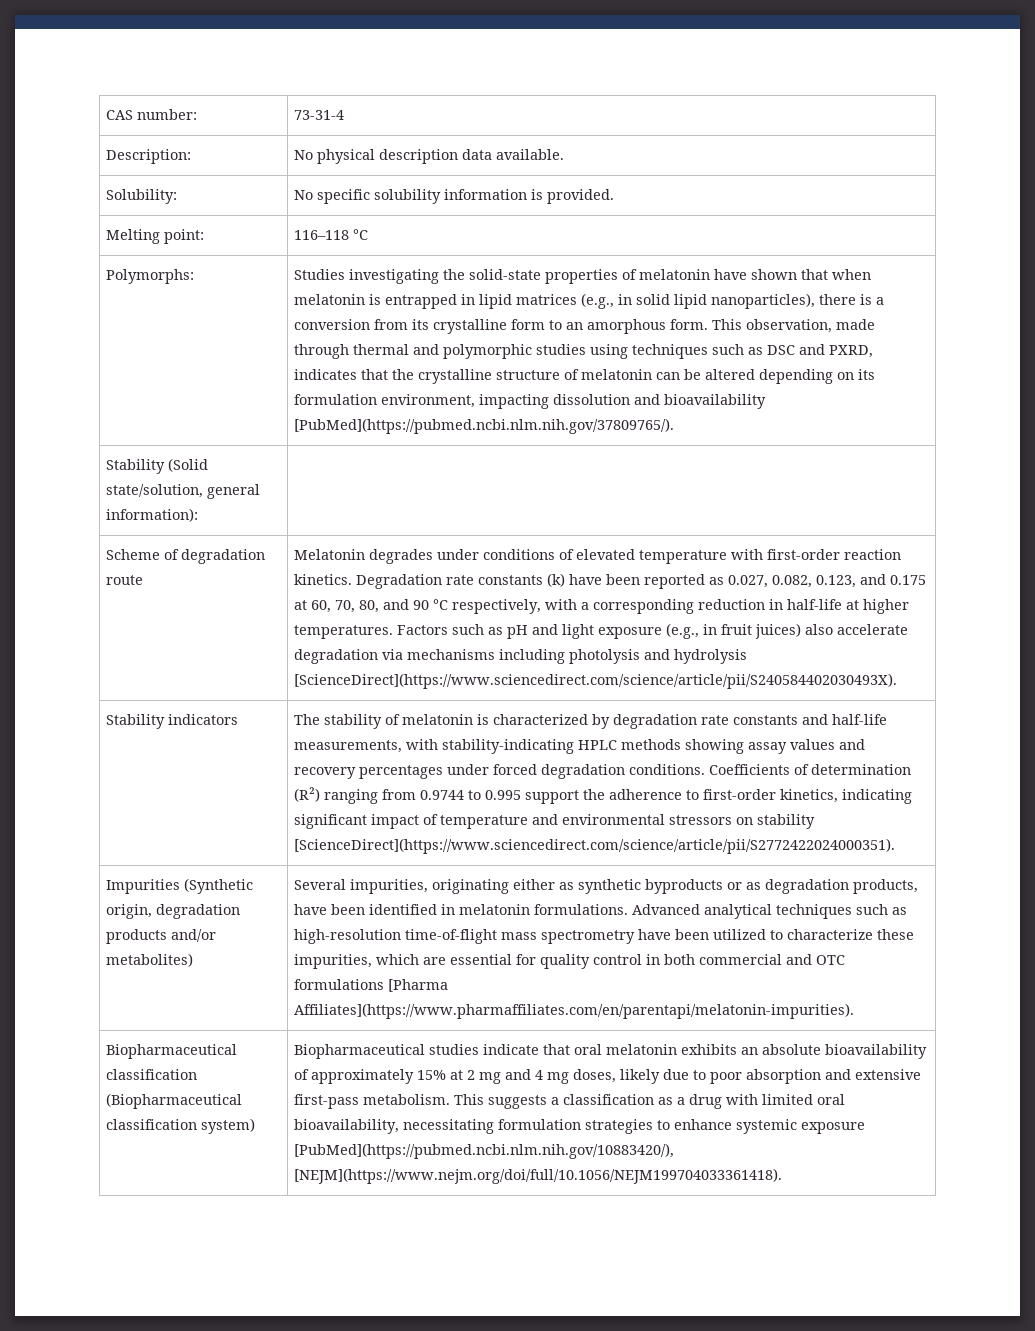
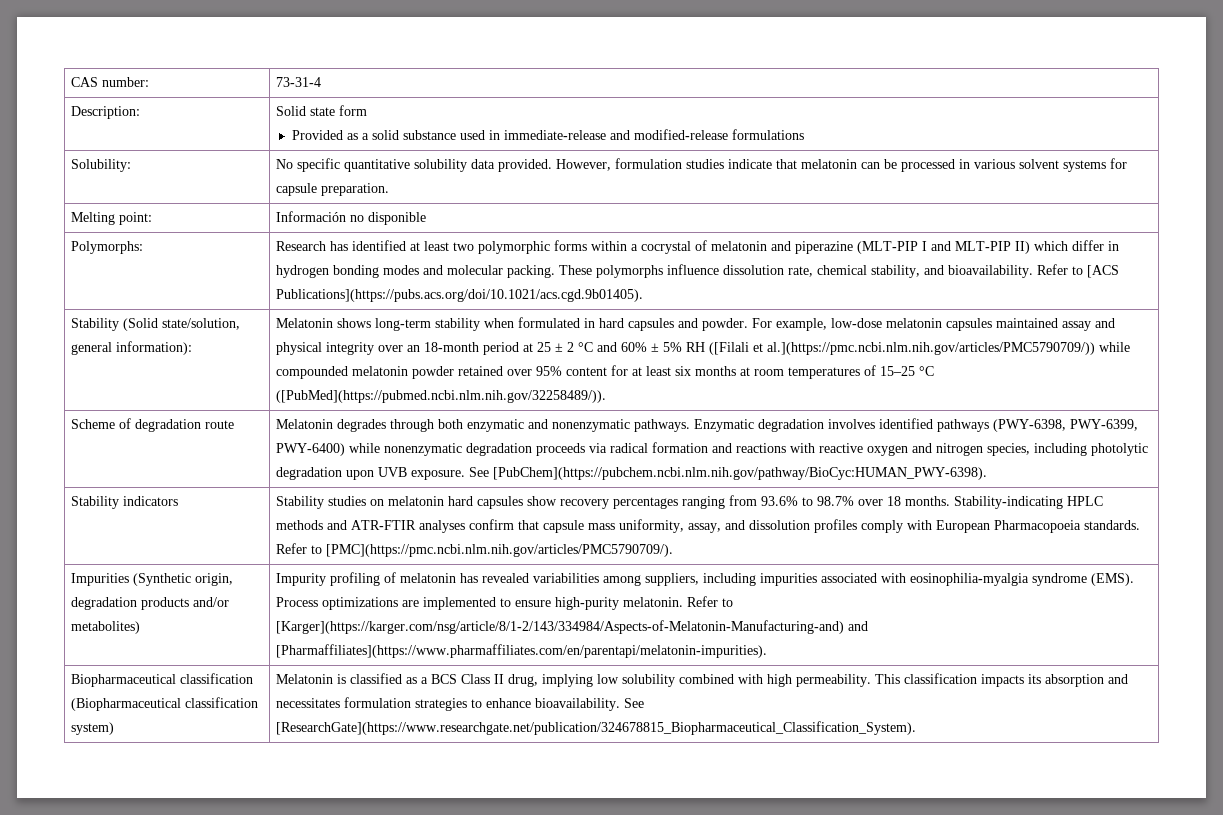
- Description: | No physical description data available.
- Solubility: | No specific solubility information is provided.
- Melting point: | 116–118 °C
- Polymorphs: | Studies investigating the solid-state properties of melatonin have shown that when melatonin is entrapped in lipid matrices (e.g., in solid lipid nanoparticles), there is a conversion from its crystalline form to an amorphous form. This observation, made through thermal and polymorphic studies using techniques such as DSC and PXRD, indicates that the crystalline structure of melatonin can be altered depending on its formulation environment, impacting dissolution and bioavailability [PubMed](https://pubmed.ncbi.nlm.nih.gov/37809765/).
+ Description: | Solid state form
+ Provided as a solid substance used in immediate-release and modified-release formulations
+ Solubility: | No specific quantitative solubility data provided. However, formulation studies indicate that melatonin can be processed in various solvent systems for capsule preparation.
+ Melting point: | Información no disponible
+ Polymorphs: | Research has identified at least two polymorphic forms within a cocrystal of melatonin and piperazine (MLT-PIP I and MLT-PIP II) which differ in hydrogen bonding modes and molecular packing. These polymorphs influence dissolution rate, chemical stability, and bioavailability. Refer to [ACS Publications](https://pubs.acs.org/doi/10.1021/acs.cgd.9b01405).
+ Melatonin shows long-term stability when formulated in hard capsules and powder. For example, low-dose melatonin capsules maintained assay and physical integrity over an 18-month period at 25 ± 2 °C and 60% ± 5% RH ([Filali et al.](https://pmc.ncbi.nlm.nih.gov/articles/PMC5790709/)) while compounded melatonin powder retained over 95% content for at least six months at room temperatures of 15–25 °C ([PubMed](https://pubmed.ncbi.nlm.nih.gov/32258489/)).
- Melatonin degrades under conditions of elevated temperature with first-order reaction kinetics. Degradation rate constants (k) have been reported as 0.027, 0.082, 0.123, and 0.175 at 60, 70, 80, and 90 °C respectively, with a corresponding reduction in half-life at higher temperatures. Factors such as pH and light exposure (e.g., in fruit juices) also accelerate degradation via mechanisms including photolysis and hydrolysis [ScienceDirect](https://www.sciencedirect.com/science/article/pii/S240584402030493X).
- Stability indicators | The stability of melatonin is characterized by degradation rate constants and half-life measurements, with stability-indicating HPLC methods showing assay values and recovery percentages under forced degradation conditions. Coefficients of determination (R²) ranging from 0.9744 to 0.995 support the adherence to first-order kinetics, indicating significant impact of temperature and environmental stressors on stability [ScienceDirect](https://www.sciencedirect.com/science/article/pii/S2772422024000351).
+ Melatonin degrades through both enzymatic and nonenzymatic pathways. Enzymatic degradation involves identified pathways (PWY-6398, PWY-6399, PWY-6400) while nonenzymatic degradation proceeds via radical formation and reactions with reactive oxygen and nitrogen species, including photolytic degradation upon UVB exposure. See [PubChem](https://pubchem.ncbi.nlm.nih.gov/pathway/BioCyc:HUMAN_PWY-6398).
+ Stability indicators | Stability studies on melatonin hard capsules show recovery percentages ranging from 93.6% to 98.7% over 18 months. Stability-indicating HPLC methods and ATR-FTIR analyses confirm that capsule mass uniformity, assay, and dissolution profiles comply with European Pharmacopoeia standards. Refer to [PMC](https://pmc.ncbi.nlm.nih.gov/articles/PMC5790709/).
- Several impurities, originating either as synthetic byproducts or as degradation products, have been identified in melatonin formulations. Advanced analytical techniques such as high-resolution time-of-flight mass spectrometry have been utilized to characterize these impurities, which are essential for quality control in both commercial and OTC formulations [Pharma Affiliates](https://www.pharmaffiliates.com/en/parentapi/melatonin-impurities).
+ Impurity profiling of melatonin has revealed variabilities among suppliers, including impurities associated with eosinophilia-myalgia syndrome (EMS). Process optimizations are implemented to ensure high-purity melatonin. Refer to [Karger](https://karger.com/nsg/article/8/1-2/143/334984/Aspects-of-Melatonin-Manufacturing-and) and [Pharmaffiliates](https://www.pharmaffiliates.com/en/parentapi/melatonin-impurities).
- Biopharmaceutical studies indicate that oral melatonin exhibits an absolute bioavailability of approximately 15% at 2 mg and 4 mg doses, likely due to poor absorption and extensive first-pass metabolism. This suggests a classification as a drug with limited oral bioavailability, necessitating formulation strategies to enhance systemic exposure [PubMed](https://pubmed.ncbi.nlm.nih.gov/10883420/), [NEJM](https://www.nejm.org/doi/full/10.1056/NEJM199704033361418).
+ Melatonin is classified as a BCS Class II drug, implying low solubility combined with high permeability. This classification impacts its absorption and necessitates formulation strategies to enhance bioavailability. See [ResearchGate](https://www.researchgate.net/publication/324678815_Biopharmaceutical_Classification_System).

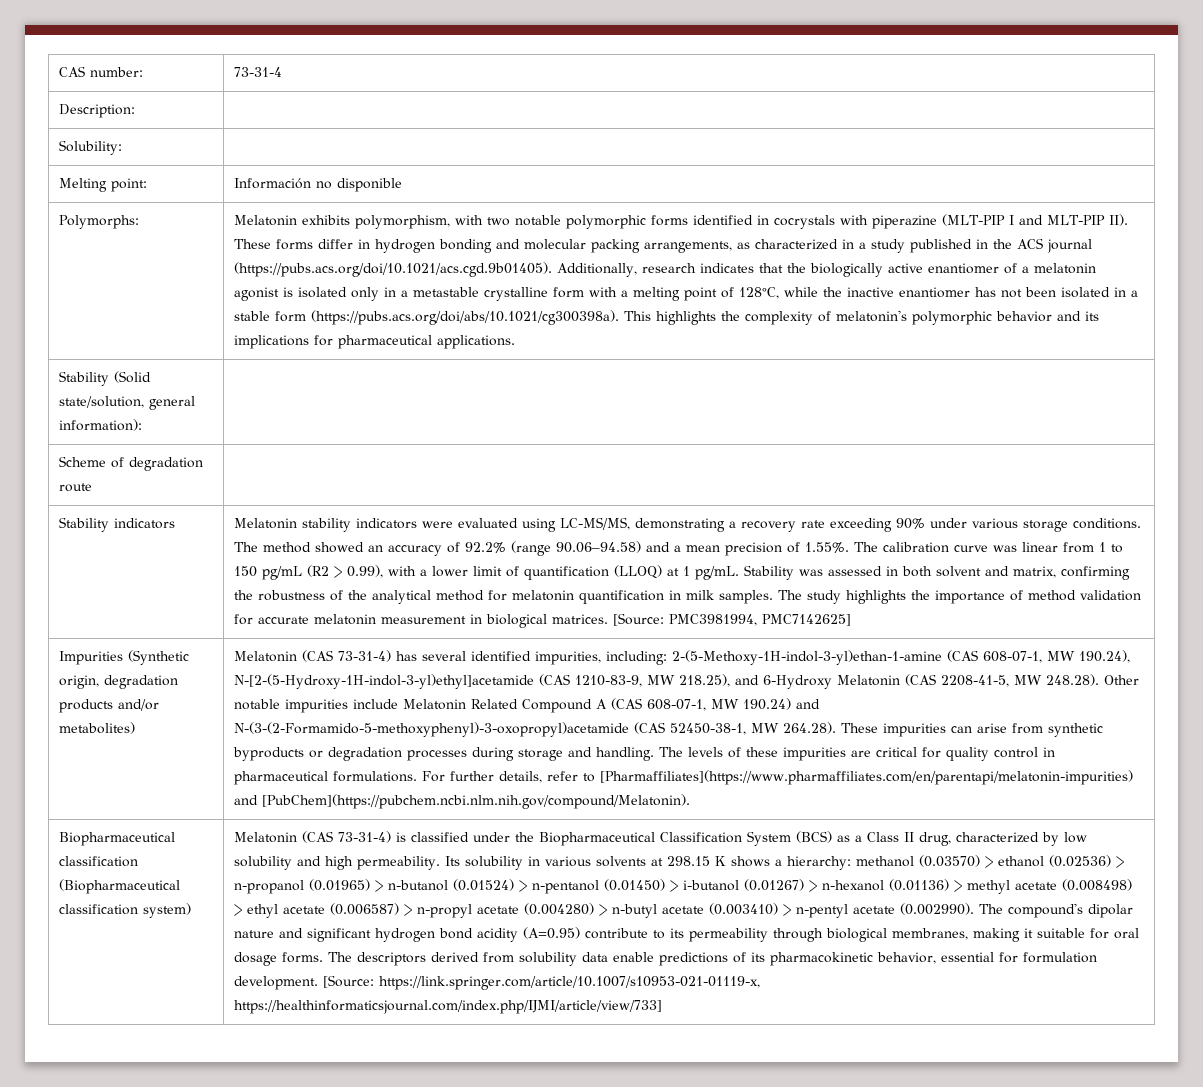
- Description: | Solid state form
- Provided as a solid substance used in immediate-release and modified-release formulations
- Solubility: | No specific quantitative solubility data provided. However, formulation studies indicate that melatonin can be processed in various solvent systems for capsule preparation.
+ Description: |
+ Solubility: |
- Research has identified at least two polymorphic forms within a cocrystal of melatonin and piperazine (MLT-PIP I and MLT-PIP II) which differ in hydrogen bonding modes and molecular packing. These polymorphs influence dissolution rate, chemical stability, and bioavailability. Refer to [ACS Publications](https://pubs.acs.org/doi/10.1021/acs.cgd.9b01405).
+ Melatonin exhibits polymorphism, with two notable polymorphic forms identified in cocrystals with piperazine (MLT-PIP I and MLT-PIP II). These forms differ in hydrogen bonding and molecular packing arrangements, as characterized in a study published in the ACS journal (https://pubs.acs.org/doi/10.1021/acs.cgd.9b01405). Additionally, research indicates that the biologically active enantiomer of a melatonin agonist is isolated only in a metastable crystalline form with a melting point of 128°C, while the inactive enantiomer has not been isolated in a stable form (https://pubs.acs.org/doi/abs/10.1021/cg300398a). This highlights the complexity of melatonin's polymorphic behavior and its implications for pharmaceutical applications.
- Melatonin shows long-term stability when formulated in hard capsules and powder. For example, low-dose melatonin capsules maintained assay and physical integrity over an 18-month period at 25 ± 2 °C and 60% ± 5% RH ([Filali et al.](https://pmc.ncbi.nlm.nih.gov/articles/PMC5790709/)) while compounded melatonin powder retained over 95% content for at least six months at room temperatures of 15–25 °C ([PubMed](https://pubmed.ncbi.nlm.nih.gov/32258489/)).
- Scheme of degradation route | Melatonin degrades through both enzymatic and nonenzymatic pathways. Enzymatic degradation involves identified pathways (PWY-6398, PWY-6399, PWY-6400) while nonenzymatic degradation proceeds via radical formation and reactions with reactive oxygen and nitrogen species, including photolytic degradation upon UVB exposure. See [PubChem](https://pubchem.ncbi.nlm.nih.gov/pathway/BioCyc:HUMAN_PWY-6398).
- Stability indicators | Stability studies on melatonin hard capsules show recovery percentages ranging from 93.6% to 98.7% over 18 months. Stability-indicating HPLC methods and ATR-FTIR analyses confirm that capsule mass uniformity, assay, and dissolution profiles comply with European Pharmacopoeia standards. Refer to [PMC](https://pmc.ncbi.nlm.nih.gov/articles/PMC5790709/).
+ Scheme of degradation route |
+ Stability indicators | Melatonin stability indicators were evaluated using LC-MS/MS, demonstrating a recovery rate exceeding 90% under various storage conditions. The method showed an accuracy of 92.2% (range 90.06–94.58) and a mean precision of 1.55%. The calibration curve was linear from 1 to 150 pg/mL (R2 > 0.99), with a lower limit of quantification (LLOQ) at 1 pg/mL. Stability was assessed in both solvent and matrix, confirming the robustness of the analytical method for melatonin quantification in milk samples. The study highlights the importance of method validation for accurate melatonin measurement in biological matrices. [Source: PMC3981994, PMC7142625]
- Impurity profiling of melatonin has revealed variabilities among suppliers, including impurities associated with eosinophilia-myalgia syndrome (EMS). Process optimizations are implemented to ensure high-purity melatonin. Refer to [Karger](https://karger.com/nsg/article/8/1-2/143/334984/Aspects-of-Melatonin-Manufacturing-and) and [Pharmaffiliates](https://www.pharmaffiliates.com/en/parentapi/melatonin-impurities).
+ Melatonin (CAS 73-31-4) has several identified impurities, including: 2-(5-Methoxy-1H-indol-3-yl)ethan-1-amine (CAS 608-07-1, MW 190.24), N-[2-(5-Hydroxy-1H-indol-3-yl)ethyl]acetamide (CAS 1210-83-9, MW 218.25), and 6-Hydroxy Melatonin (CAS 2208-41-5, MW 248.28). Other notable impurities include Melatonin Related Compound A (CAS 608-07-1, MW 190.24) and N-(3-(2-Formamido-5-methoxyphenyl)-3-oxopropyl)acetamide (CAS 52450-38-1, MW 264.28). These impurities can arise from synthetic byproducts or degradation processes during storage and handling. The levels of these impurities are critical for quality control in pharmaceutical formulations. For further details, refer to [Pharmaffiliates](https://www.pharmaffiliates.com/en/parentapi/melatonin-impurities) and [PubChem](https://pubchem.ncbi.nlm.nih.gov/compound/Melatonin).
- Melatonin is classified as a BCS Class II drug, implying low solubility combined with high permeability. This classification impacts its absorption and necessitates formulation strategies to enhance bioavailability. See [ResearchGate](https://www.researchgate.net/publication/324678815_Biopharmaceutical_Classification_System).
+ Melatonin (CAS 73-31-4) is classified under the Biopharmaceutical Classification System (BCS) as a Class II drug, characterized by low solubility and high permeability. Its solubility in various solvents at 298.15 K shows a hierarchy: methanol (0.03570) > ethanol (0.02536) > n-propanol (0.01965) > n-butanol (0.01524) > n-pentanol (0.01450) > i-butanol (0.01267) > n-hexanol (0.01136) > methyl acetate (0.008498) > ethyl acetate (0.006587) > n-propyl acetate (0.004280) > n-butyl acetate (0.003410) > n-pentyl acetate (0.002990). The compound's dipolar nature and significant hydrogen bond acidity (A=0.95) contribute to its permeability through biological membranes, making it suitable for oral dosage forms. The descriptors derived from solubility data enable predictions of its pharmacokinetic behavior, essential for formulation development. [Source: https://link.springer.com/article/10.1007/s10953-021-01119-x, https://healthinformaticsjournal.com/index.php/IJMI/article/view/733]

